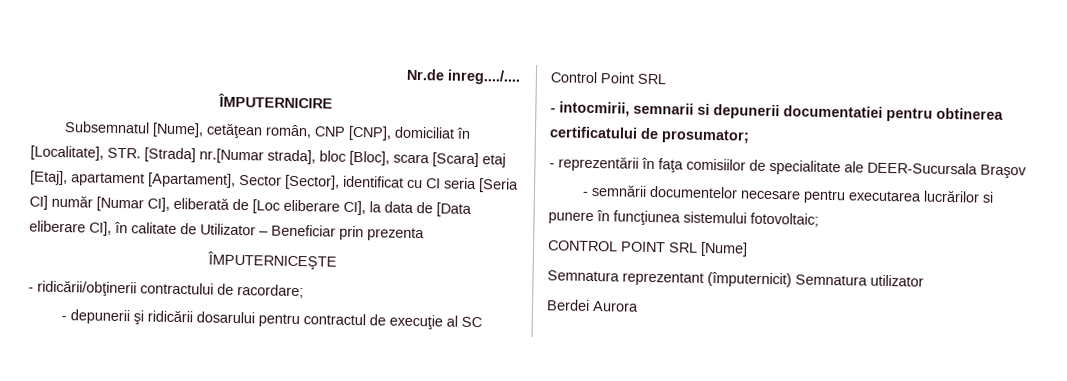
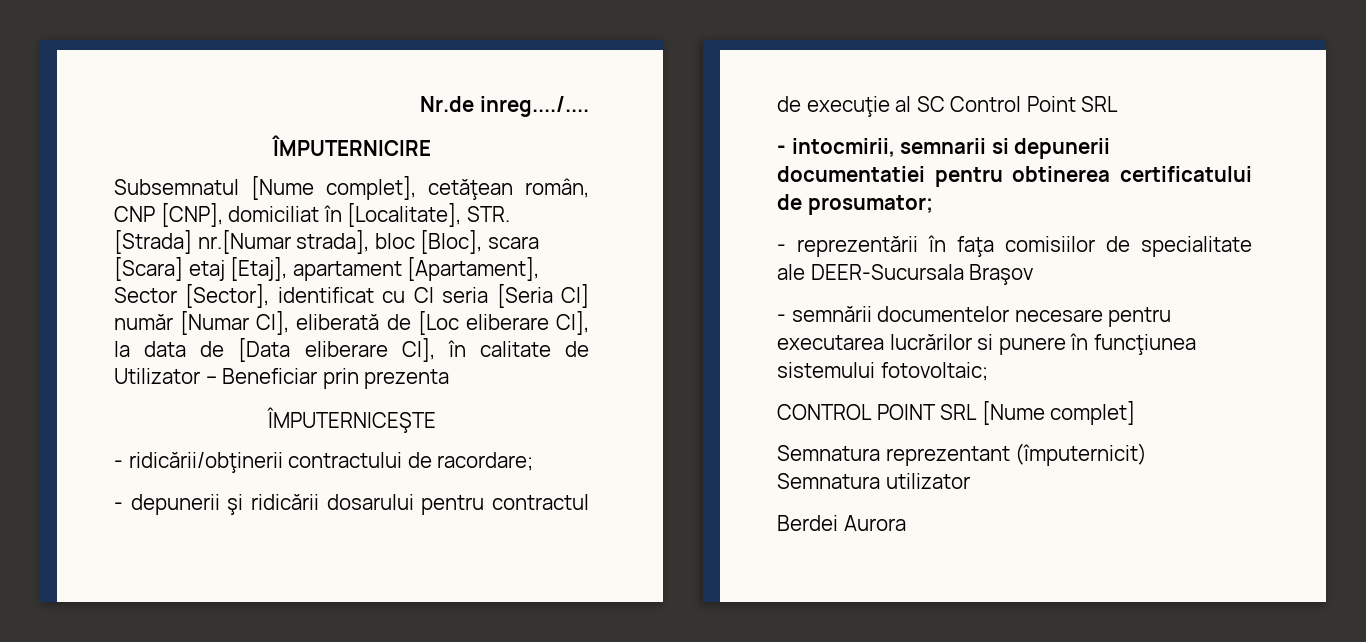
- Subsemnatul [Nume], cetăţean român, CNP [CNP], domiciliat în [Localitate], STR. [Strada] nr.[Numar strada], bloc [Bloc], scara [Scara] etaj [Etaj], apartament [Apartament], Sector [Sector], identificat cu CI seria [Seria CI] număr [Numar CI], eliberată de [Loc eliberare CI], la data de [Data eliberare CI], în calitate de Utilizator – Beneficiar prin prezenta
+ Subsemnatul [Nume complet], cetăţean român, CNP [CNP], domiciliat în [Localitate], STR. [Strada] nr.[Numar strada], bloc [Bloc], scara [Scara] etaj [Etaj], apartament [Apartament], Sector [Sector], identificat cu CI seria [Seria CI] număr [Numar CI], eliberată de [Loc eliberare CI], la data de [Data eliberare CI], în calitate de Utilizator – Beneficiar prin prezenta
- CONTROL POINT SRL [Nume]
+ CONTROL POINT SRL [Nume complet]

